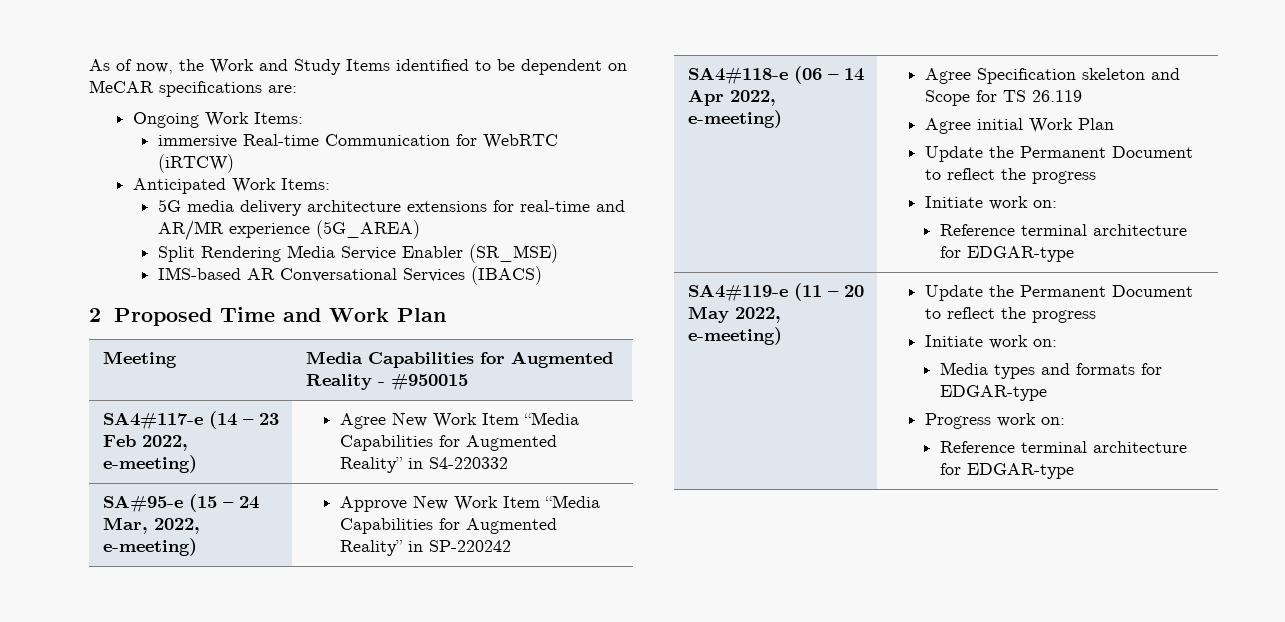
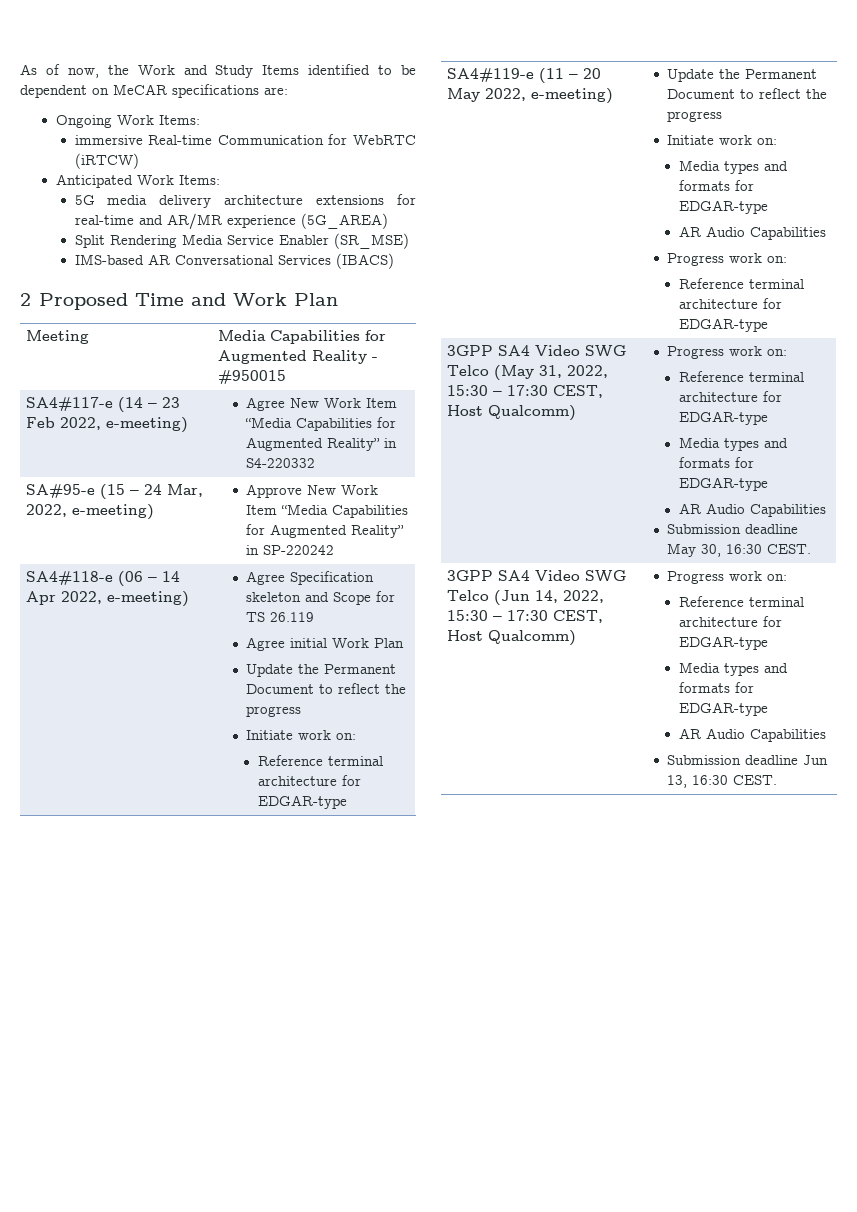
  SA4#119-e (11 – 20 May 2022, e-meeting) | Update the Permanent Document to reflect the progress
  Initiate work on:
  Media types and formats for EDGAR-type
+ AR Audio Capabilities
  Progress work on:
  Reference terminal architecture for EDGAR-type
+ 3GPP SA4 Video SWG Telco (May 31, 2022, 15:30 – 17:30 CEST, Host Qualcomm) | Progress work on:
+ Reference terminal architecture for EDGAR-type
+ Media types and formats for EDGAR-type
+ AR Audio Capabilities
+ Submission deadline May 30, 16:30 CEST.
+ 3GPP SA4 Video SWG Telco (Jun 14, 2022, 15:30 – 17:30 CEST, Host Qualcomm) | Progress work on:
+ Reference terminal architecture for EDGAR-type
+ Media types and formats for EDGAR-type
+ AR Audio Capabilities
+ Submission deadline Jun 13, 16:30 CEST.

